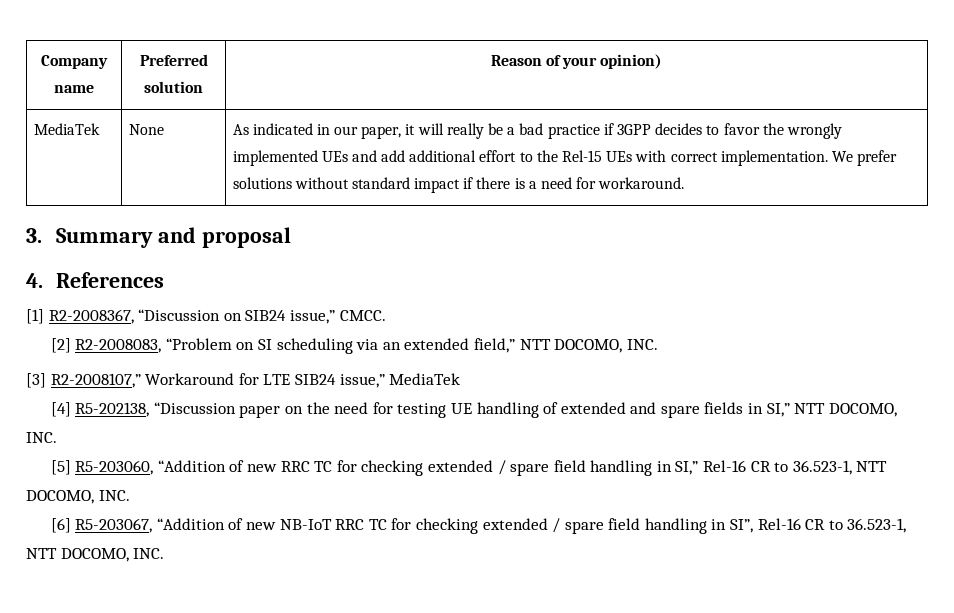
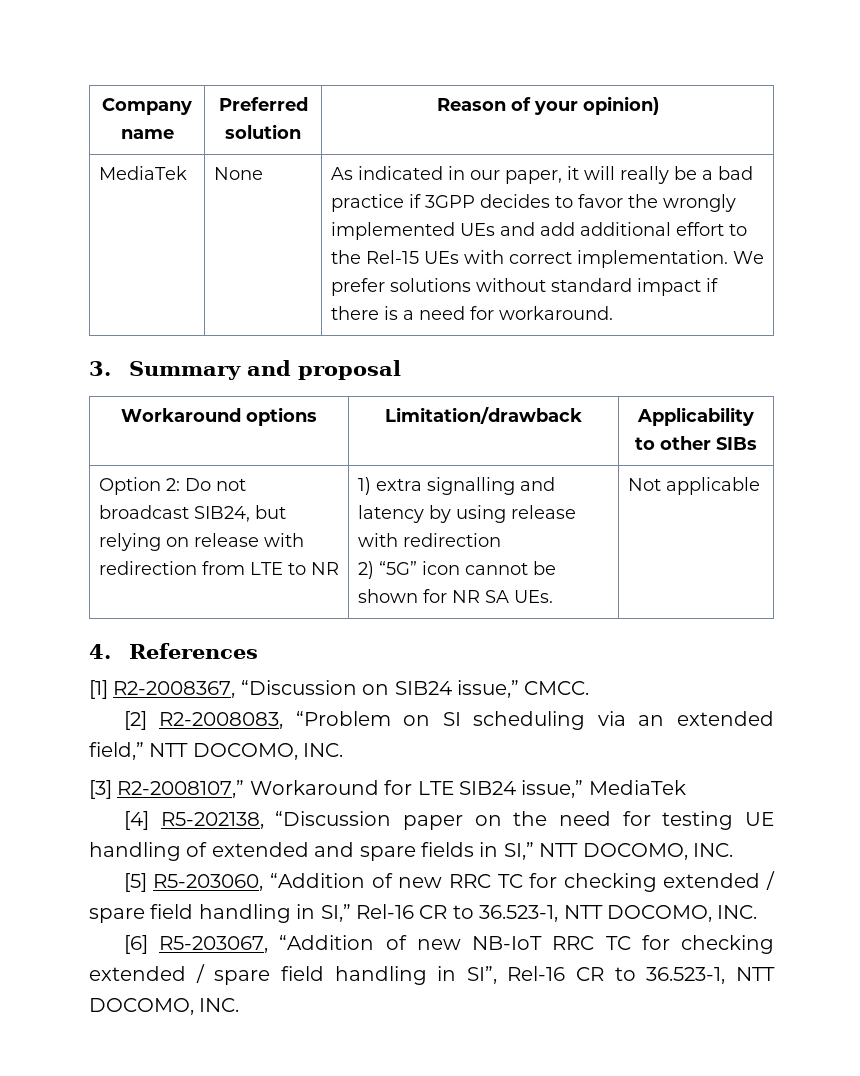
+ Workaround options | Limitation/drawback | Applicability to other SIBs
+ Option 2: Do not broadcast SIB24, but relying on release with redirection from LTE to NR | 1) extra signalling and latency by using release with redirection
+ 2) “5G” icon cannot be shown for NR SA UEs. | Not applicable

